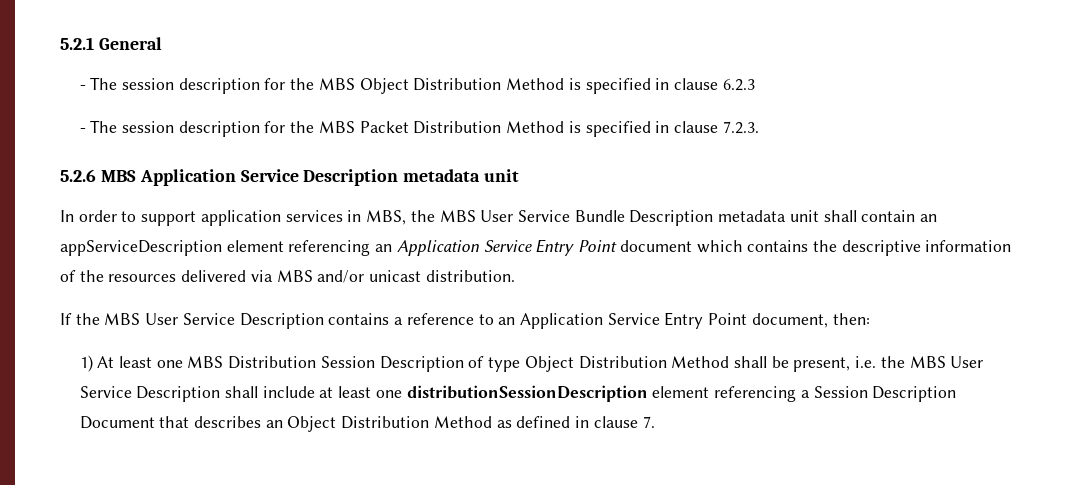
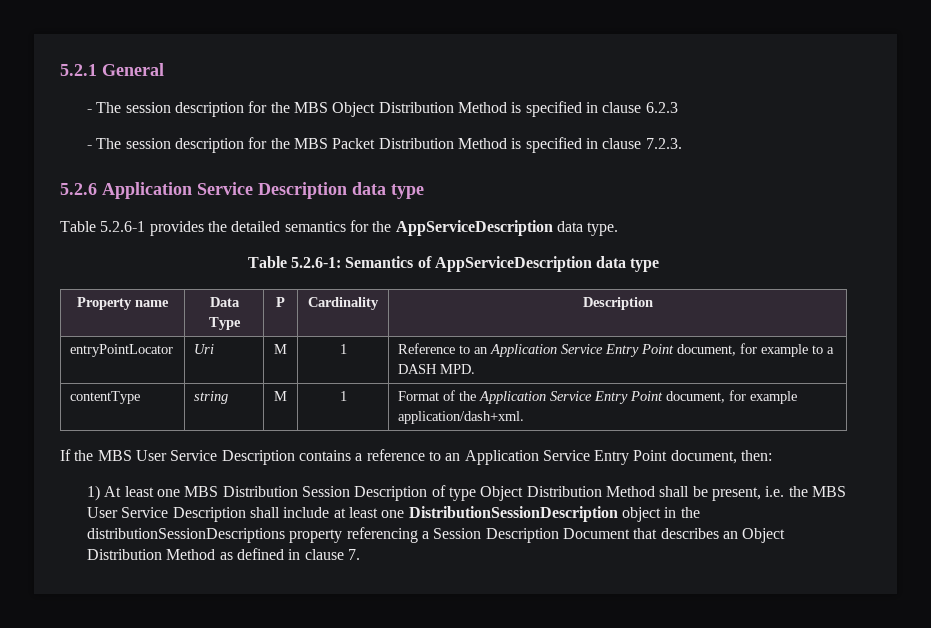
- 5.2.6 MBS Application Service Description metadata unit
- In order to support application services in MBS, the MBS User Service Bundle Description metadata unit shall contain an appServiceDescription element referencing an Application Service Entry Point document which contains the descriptive information of the resources delivered via MBS and/or unicast distribution.
+ 5.2.6 Application Service Description data type
+ Table 5.2.6-1 provides the detailed semantics for the AppServiceDescription data type.
+ Table 5.2.6-1: Semantics of AppServiceDescription data type
+ Property name | Data Type | P | Cardinality | Description
+ entryPointLocator | Uri | M | 1 | Reference to an Application Service Entry Point document, for example to a DASH MPD.
+ contentType | string | M | 1 | Format of the Application Service Entry Point document, for example application/dash+xml.
- 1) At least one MBS Distribution Session Description of type Object Distribution Method shall be present, i.e. the MBS User Service Description shall include at least one distributionSessionDescription element referencing a Session Description Document that describes an Object Distribution Method as defined in clause 7.
+ 1) At least one MBS Distribution Session Description of type Object Distribution Method shall be present, i.e. the MBS User Service Description shall include at least one DistributionSessionDescription object in the distributionSessionDescriptions property referencing a Session Description Document that describes an Object Distribution Method as defined in clause 7.

